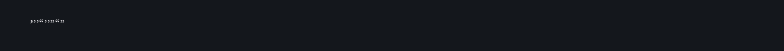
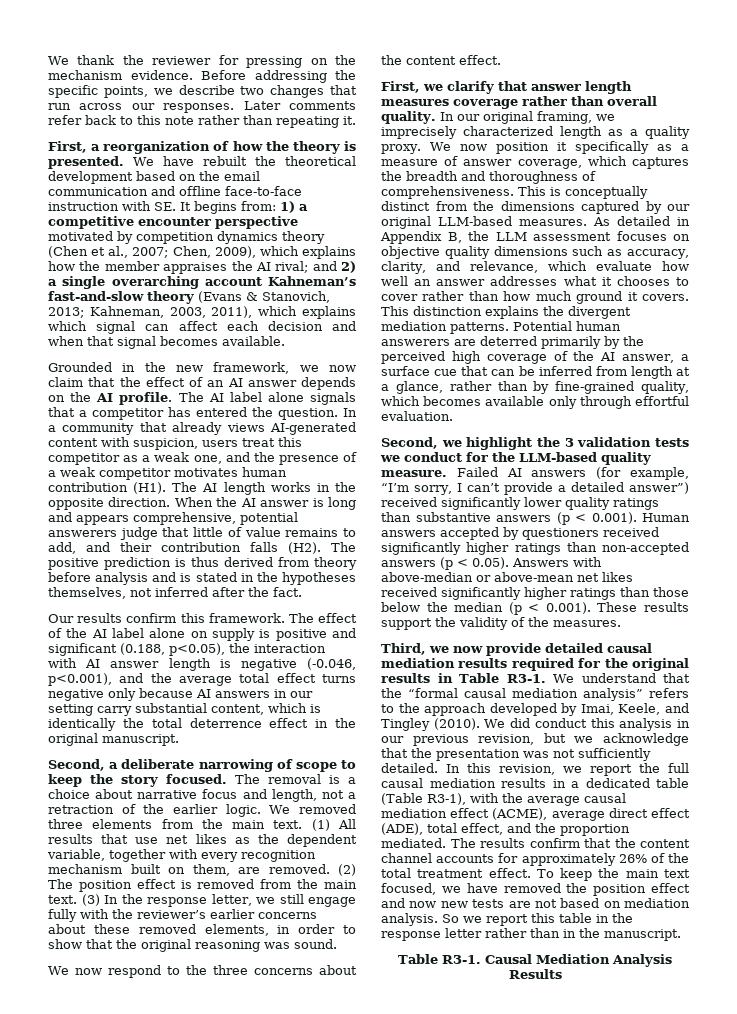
- ’’’“’’”“”
+ We thank the reviewer for pressing on the mechanism evidence. Before addressing the specific points, we describe two changes that run across our responses. Later comments refer back to this note rather than repeating it.
+ First, a reorganization of how the theory is presented. We have rebuilt the theoretical development based on the email communication and offline face-to-face instruction with SE. It begins from: 1) a competitive encounter perspective motivated by competition dynamics theory (Chen et al., 2007; Chen, 2009), which explains how the member appraises the AI rival; and 2) a single overarching account Kahneman’s fast-and-slow theory (Evans & Stanovich, 2013; Kahneman, 2003, 2011), which explains which signal can affect each decision and when that signal becomes available.
+ Grounded in the new framework, we now claim that the effect of an AI answer depends on the AI profile. The AI label alone signals that a competitor has entered the question. In a community that already views AI-generated content with suspicion, users treat this competitor as a weak one, and the presence of a weak competitor motivates human contribution (H1). The AI length works in the opposite direction. When the AI answer is long and appears comprehensive, potential answerers judge that little of value remains to add, and their contribution falls (H2). The positive prediction is thus derived from theory before analysis and is stated in the hypotheses themselves, not inferred after the fact.
+ Our results confirm this framework. The effect of the AI label alone on supply is positive and significant (0.188, p<0.05), the interaction with AI answer length is negative (-0.046, p<0.001), and the average total effect turns negative only because AI answers in our setting carry substantial content, which is identically the total deterrence effect in the original manuscript.
+ Second, a deliberate narrowing of scope to keep the story focused. The removal is a choice about narrative focus and length, not a retraction of the earlier logic. We removed three elements from the main text. (1) All results that use net likes as the dependent variable, together with every recognition mechanism built on them, are removed. (2) The position effect is removed from the main text. (3) In the response letter, we still engage fully with the reviewer’s earlier concerns about these removed elements, in order to show that the original reasoning was sound.
+ We now respond to the three concerns about the content effect.
+ First, we clarify that answer length measures coverage rather than overall quality. In our original framing, we imprecisely characterized length as a quality proxy. We now position it specifically as a measure of answer coverage, which captures the breadth and thoroughness of comprehensiveness. This is conceptually distinct from the dimensions captured by our original LLM-based measures. As detailed in Appendix B, the LLM assessment focuses on objective quality dimensions such as accuracy, clarity, and relevance, which evaluate how well an answer addresses what it chooses to cover rather than how much ground it covers. This distinction explains the divergent mediation patterns. Potential human answerers are deterred primarily by the perceived high coverage of the AI answer, a surface cue that can be inferred from length at a glance, rather than by fine-grained quality, which becomes available only through effortful evaluation.
+ Second, we highlight the 3 validation tests we conduct for the LLM-based quality measure. Failed AI answers (for example, “I’m sorry, I can’t provide a detailed answer”) received significantly lower quality ratings than substantive answers (p < 0.001). Human answers accepted by questioners received significantly higher ratings than non-accepted answers (p < 0.05). Answers with above-median or above-mean net likes received significantly higher ratings than those below the median (p < 0.001). These results support the validity of the measures.
+ Third, we now provide detailed causal mediation results required for the original results in Table R3-1. We understand that the “formal causal mediation analysis” refers to the approach developed by Imai, Keele, and Tingley (2010). We did conduct this analysis in our previous revision, but we acknowledge that the presentation was not sufficiently detailed. In this revision, we report the full causal mediation results in a dedicated table (Table R3-1), with the average causal mediation effect (ACME), average direct effect (ADE), total effect, and the proportion mediated. The results confirm that the content channel accounts for approximately 26% of the total treatment effect. To keep the main text focused, we have removed the position effect and now new tests are not based on mediation analysis. So we report this table in the response letter rather than in the manuscript.
+ Table R3-1. Causal Mediation Analysis Results

